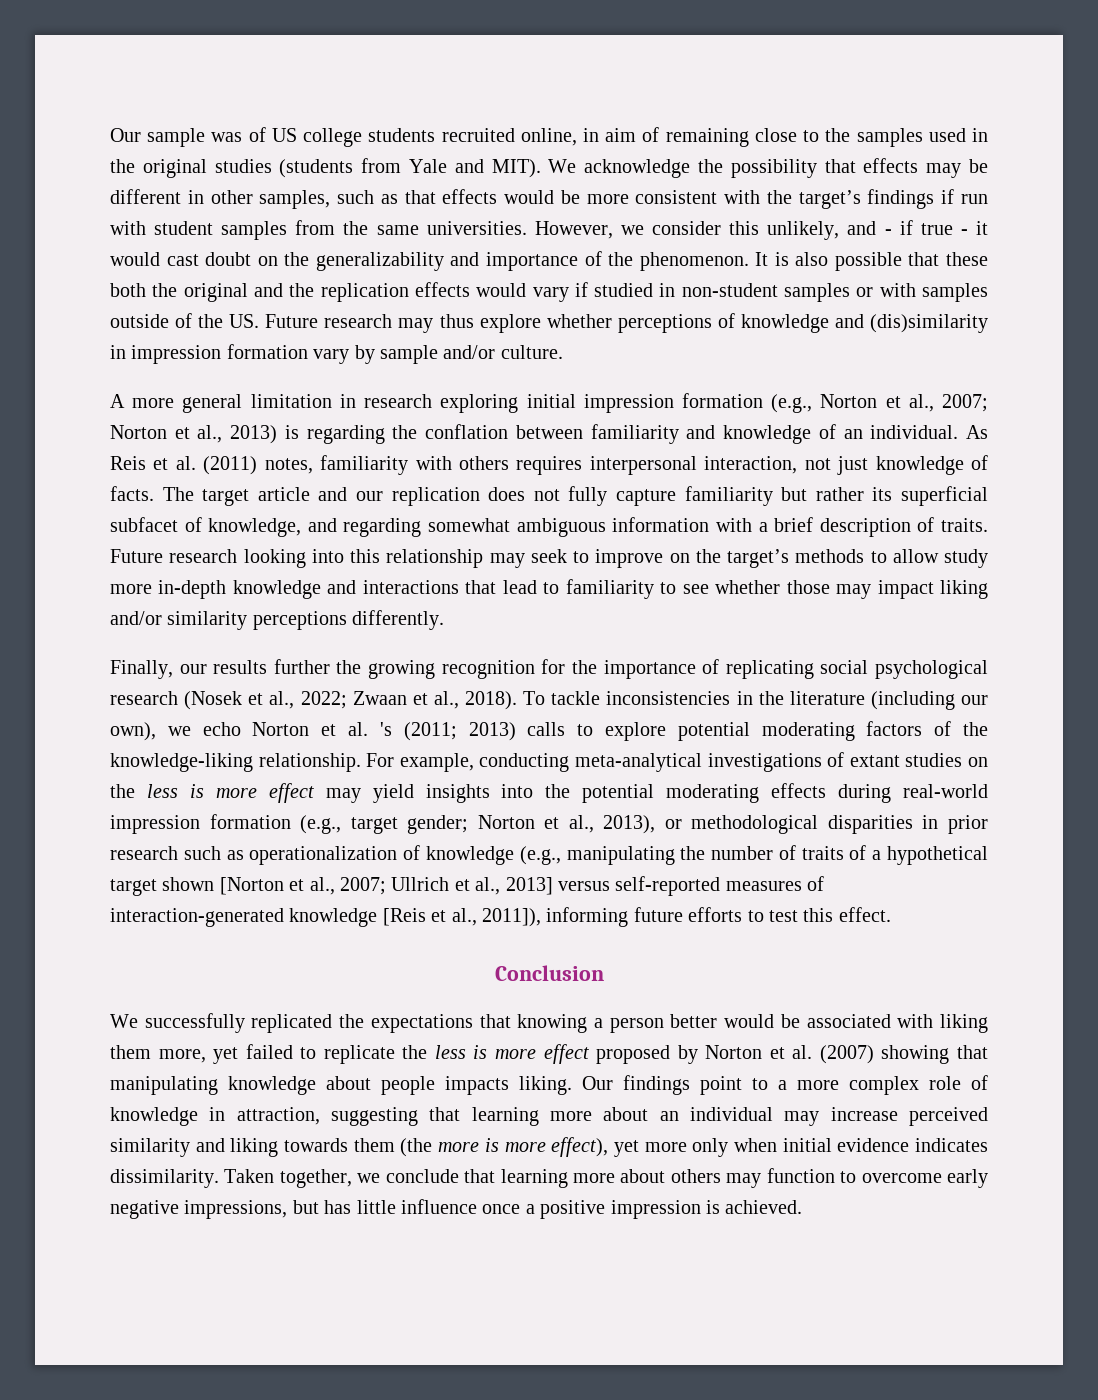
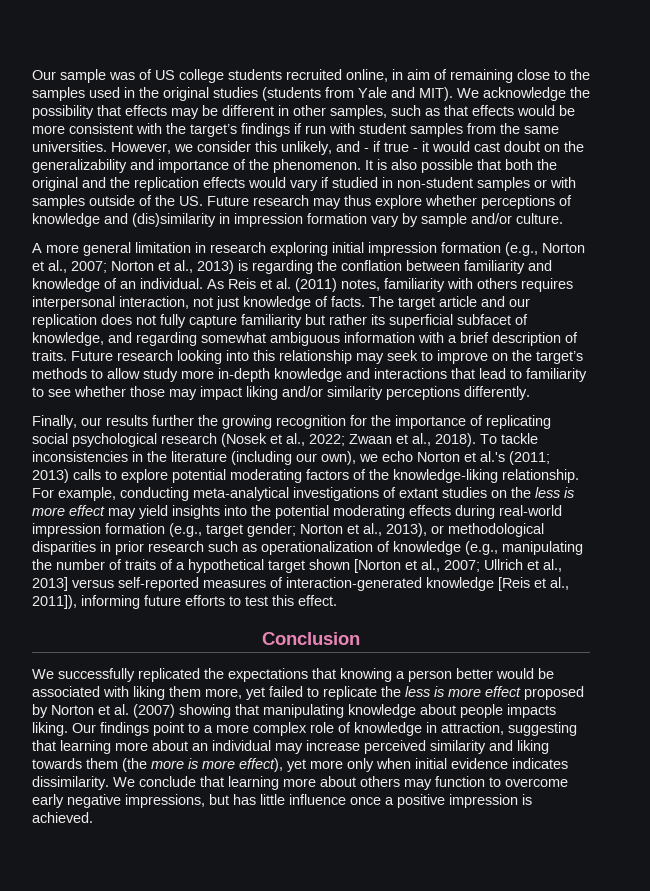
- It is also possible that these both the original and the replication effects would vary if studied in non-student samples or with samples outside of the US. Future research may thus explore whether perceptions of knowledge and (dis)similarity in impression formation vary by sample and/or culture.
+ It is also possible that both the original and the replication effects would vary if studied in non-student samples or with samples outside of the US. Future research may thus explore whether perceptions of knowledge and (dis)similarity in impression formation vary by sample and/or culture.
- To tackle inconsistencies in the literature (including our own), we echo Norton et al. 's (2011; 2013) calls to explore potential moderating factors of the knowledge-liking relationship.
+ To tackle inconsistencies in the literature (including our own), we echo Norton et al.'s (2011; 2013) calls to explore potential moderating factors of the knowledge-liking relationship.
- Taken together, we conclude that learning more about others may function to overcome early negative impressions, but has little influence once a positive impression is achieved.
+ We conclude that learning more about others may function to overcome early negative impressions, but has little influence once a positive impression is achieved.

